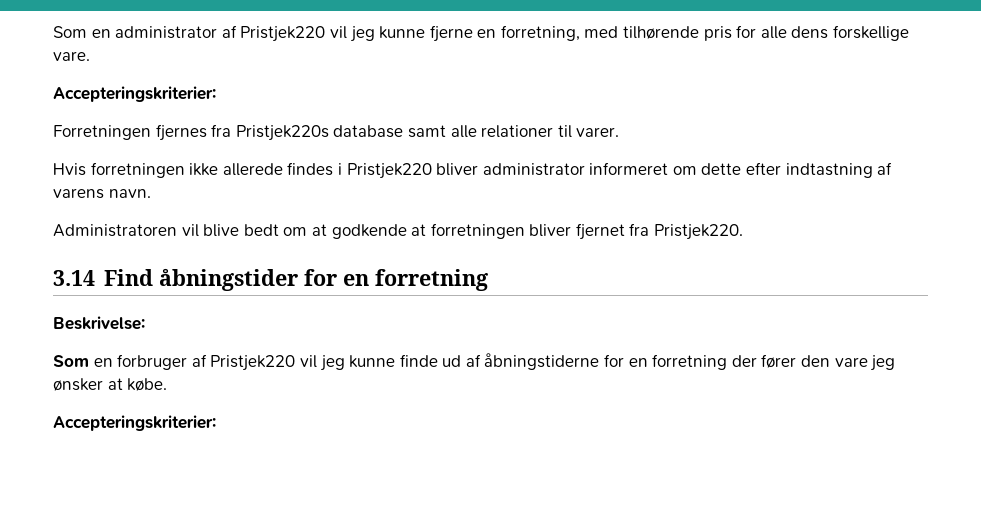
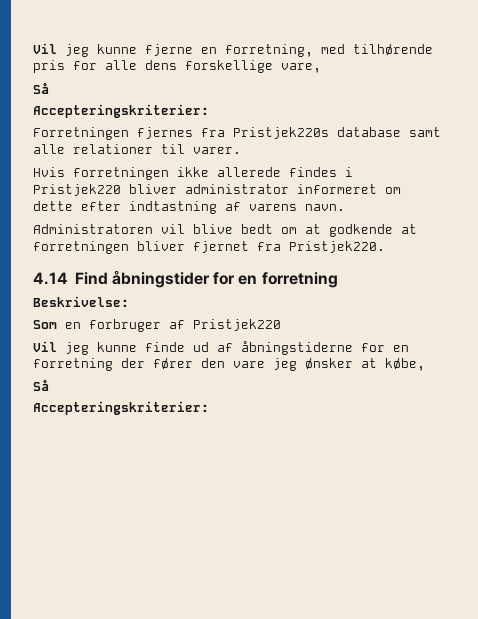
- Som en administrator af Pristjek220 vil jeg kunne fjerne en forretning, med tilhørende pris for alle dens forskellige vare.
+ Vil jeg kunne fjerne en forretning, med tilhørende pris for alle dens forskellige vare,
+ Så
- 3.14 Find åbningstider for en forretning
+ 4.14 Find åbningstider for en forretning
- Som en forbruger af Pristjek220 vil jeg kunne finde ud af åbningstiderne for en forretning der fører den vare jeg ønsker at købe.
+ Som en forbruger af Pristjek220
+ Vil jeg kunne finde ud af åbningstiderne for en forretning der fører den vare jeg ønsker at købe,
+ Så

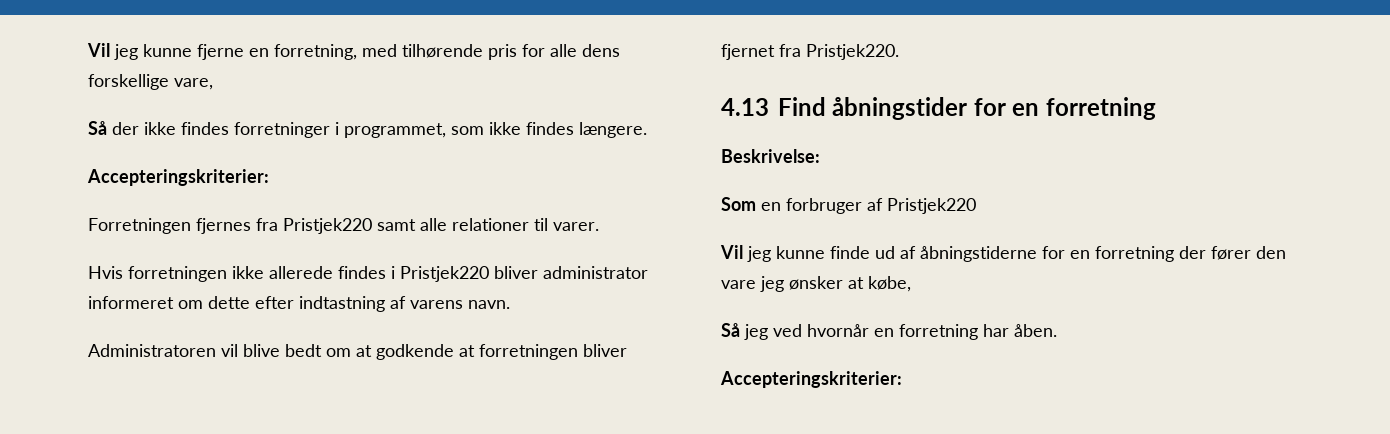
  Vil jeg kunne fjerne en forretning, med tilhørende pris for alle dens forskellige vare,
- Så
+ Så der ikke findes forretninger i programmet, som ikke findes længere.
- Forretningen fjernes fra Pristjek220s database samt alle relationer til varer.
+ Forretningen fjernes fra Pristjek220 samt alle relationer til varer.
- 4.14 Find åbningstider for en forretning
+ 4.13 Find åbningstider for en forretning
  Vil jeg kunne finde ud af åbningstiderne for en forretning der fører den vare jeg ønsker at købe,
- Så
+ Så jeg ved hvornår en forretning har åben.

